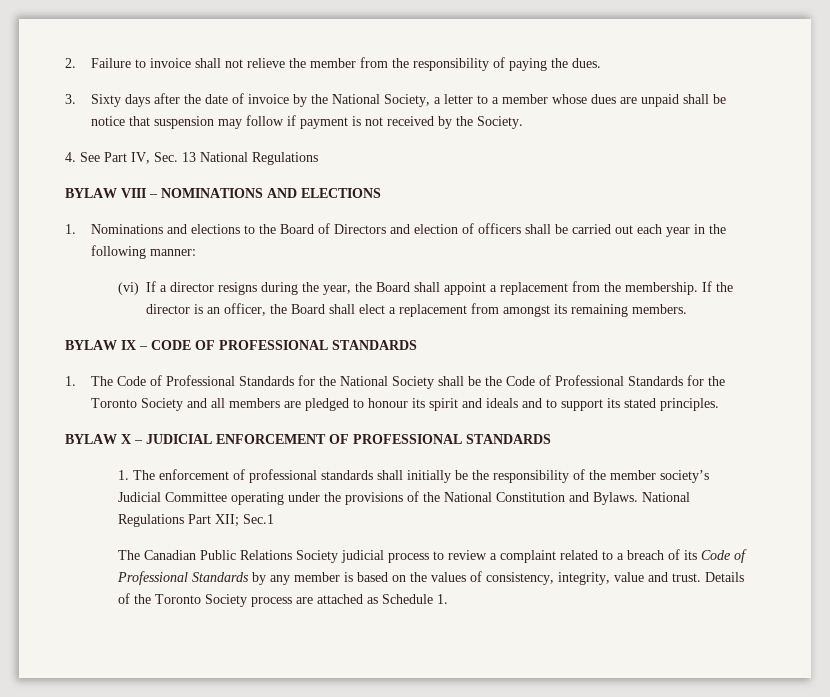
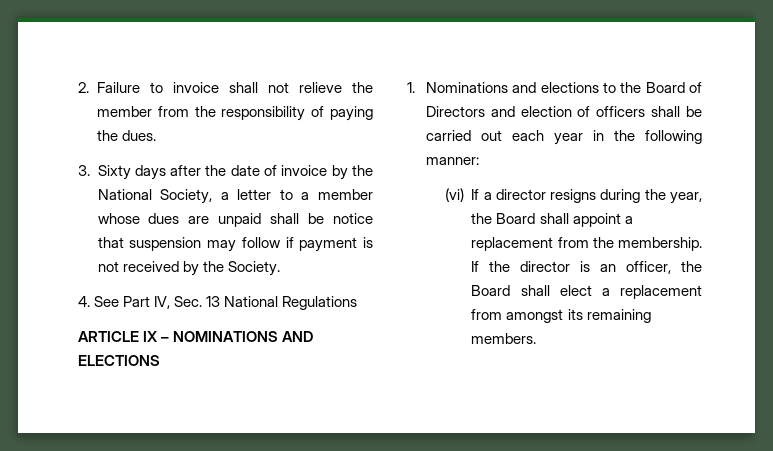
- BYLAW VIII – NOMINATIONS AND ELECTIONS
+ ARTICLE IX – NOMINATIONS AND ELECTIONS
- BYLAW IX – CODE OF PROFESSIONAL STANDARDS
- 1. The Code of Professional Standards for the National Society shall be the Code of Professional Standards for the Toronto Society and all members are pledged to honour its spirit and ideals and to support its stated principles.
- BYLAW X – JUDICIAL ENFORCEMENT OF PROFESSIONAL STANDARDS
- 1. The enforcement of professional standards shall initially be the responsibility of the member society’s Judicial Committee operating under the provisions of the National Constitution and Bylaws. National Regulations Part XII; Sec.1
- The Canadian Public Relations Society judicial process to review a complaint related to a breach of its Code of Professional Standards by any member is based on the values of consistency, integrity, value and trust. Details of the Toronto Society process are attached as Schedule 1.

